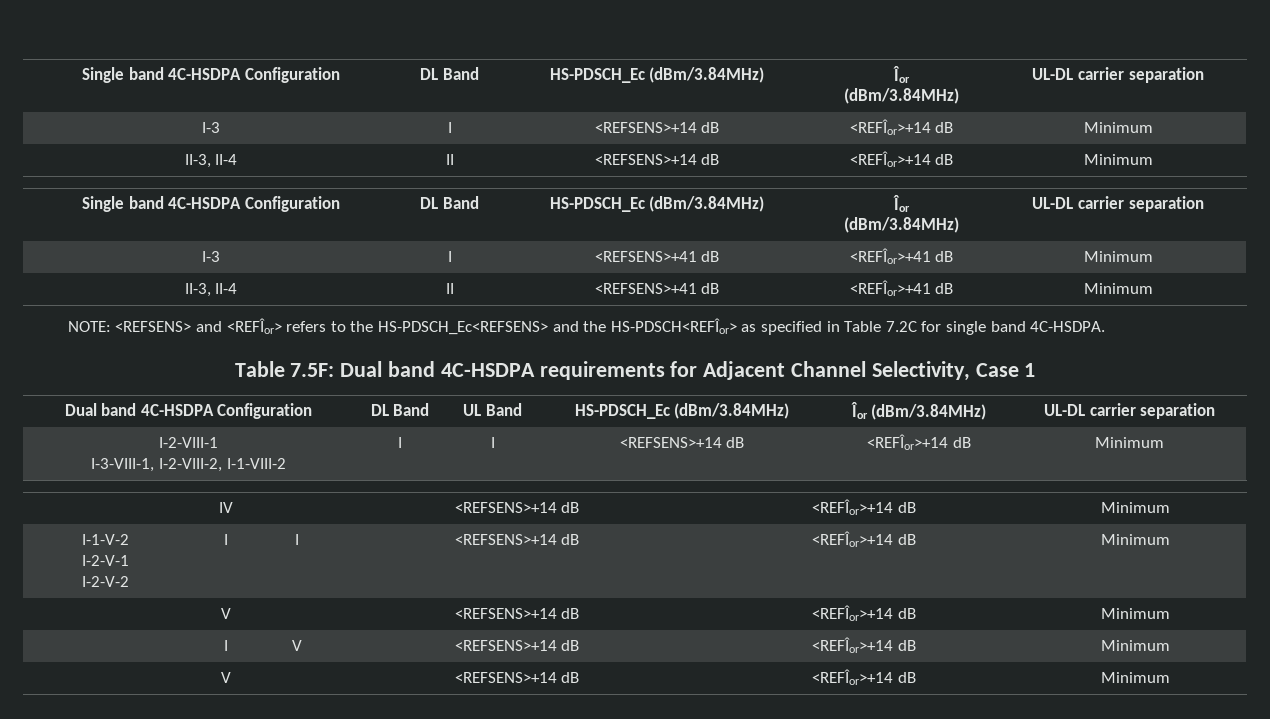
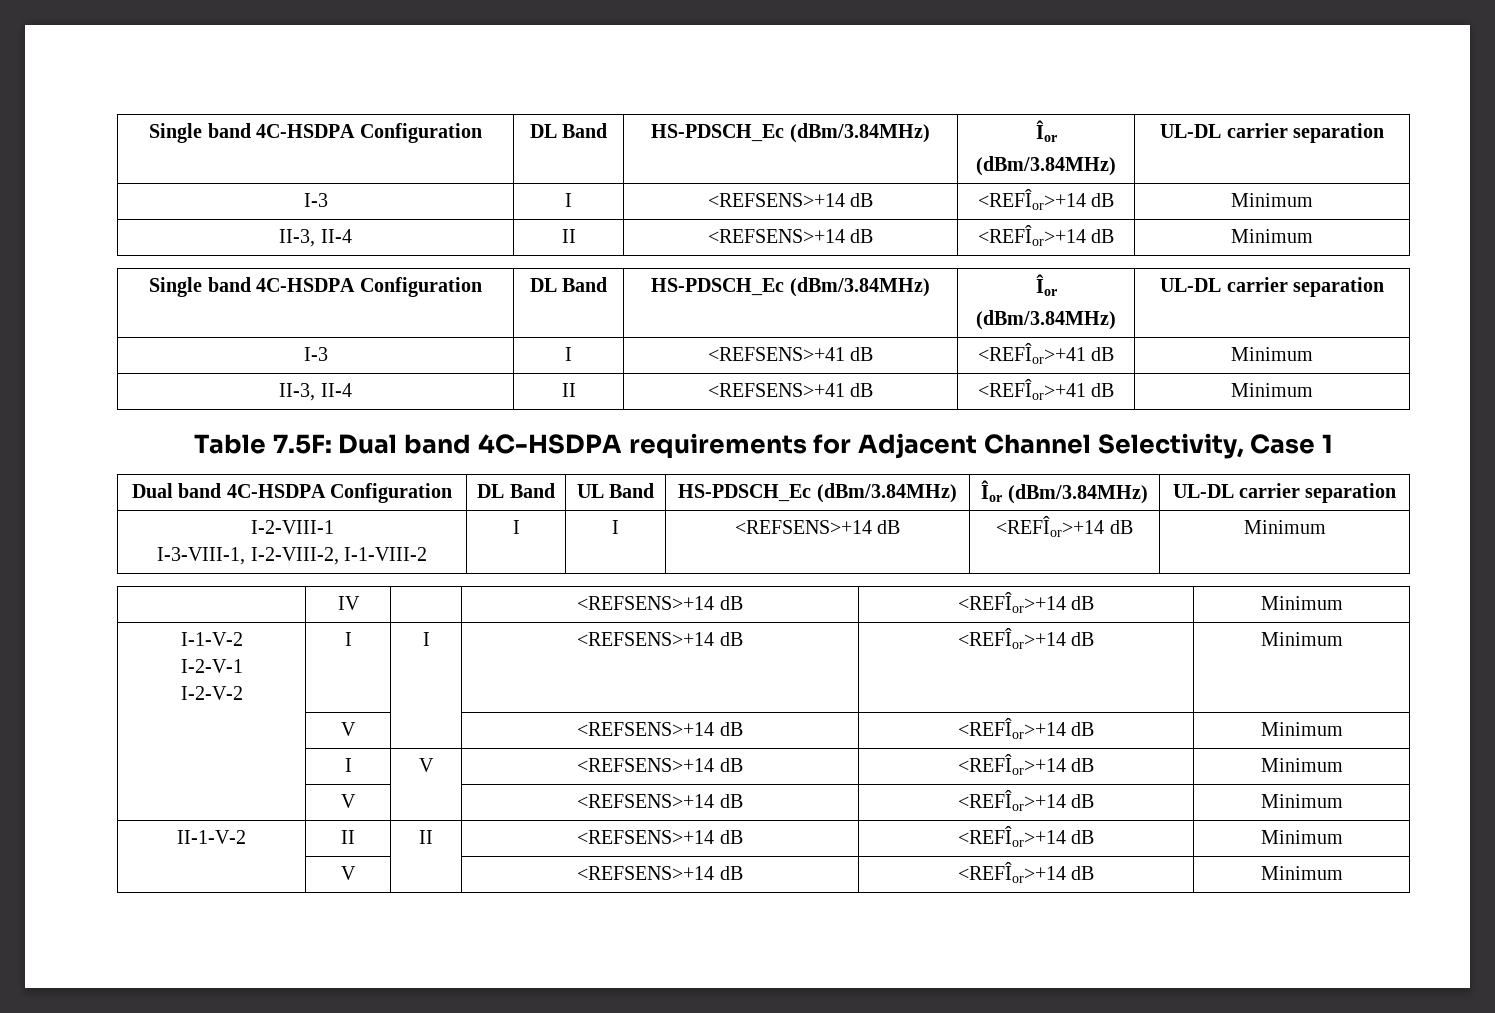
- NOTE: <REFSENS> and <REFÎor> refers to the HS-PDSCH_Ec<REFSENS> and the HS-PDSCH<REFÎor> as specified in Table 7.2C for single band 4C-HSDPA.
+ II-1-V-2 | II | II | <REFSENS>+14 dB | <REFÎor>+14 dB | Minimum
+ | V | | <REFSENS>+14 dB | <REFÎor>+14 dB | Minimum

